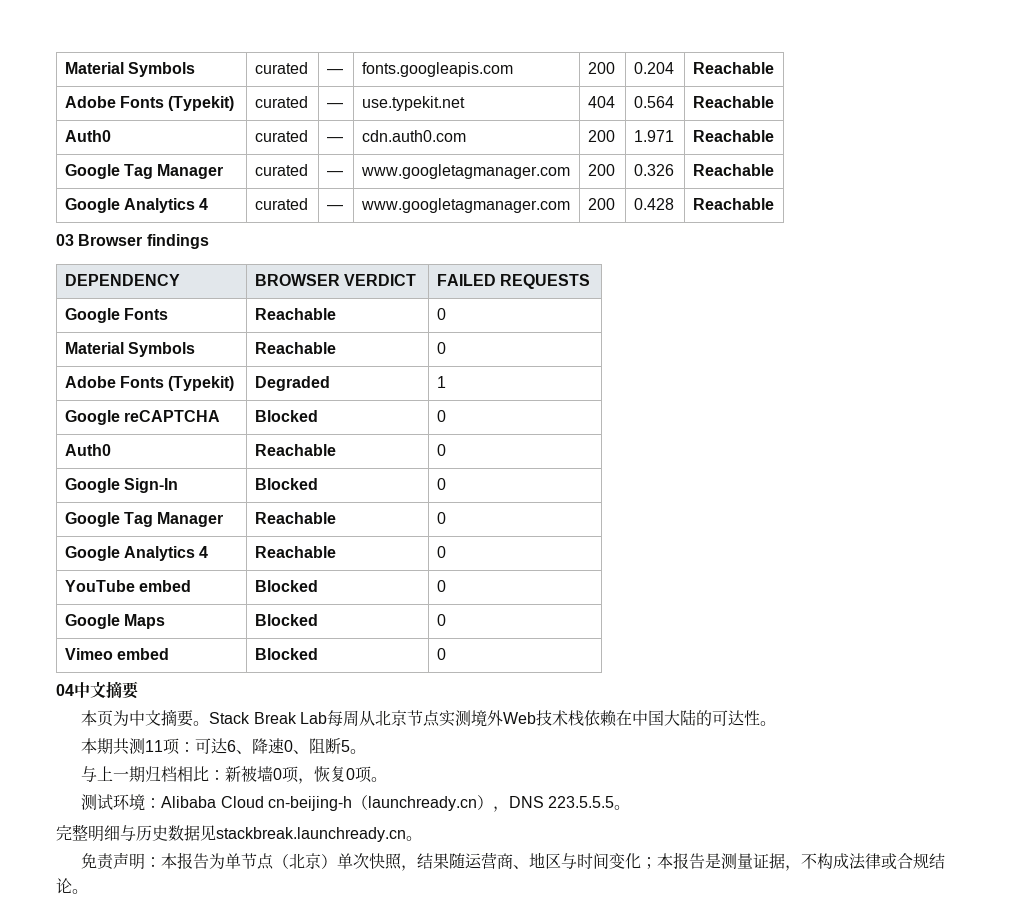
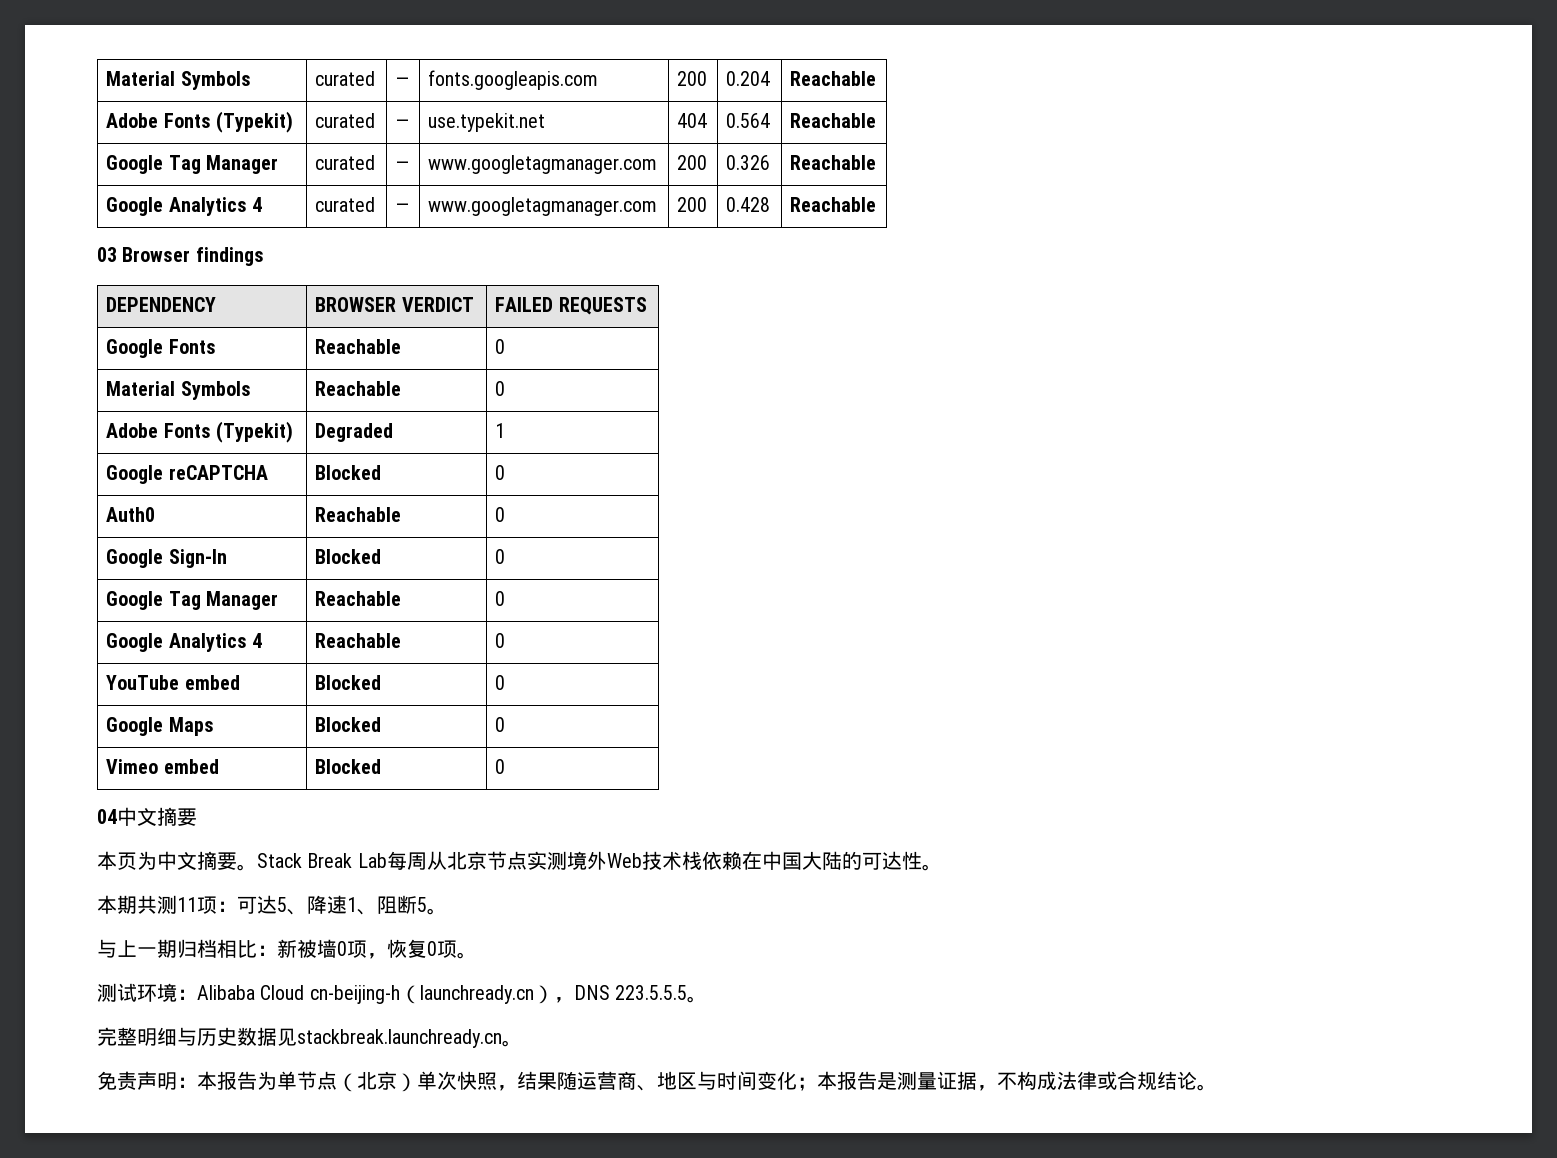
- Auth0 | curated | — | cdn.auth0.com | 200 | 1.971 | Reachable
- 本期共测11项：可达6、降速0、阻断5。
+ 本期共测11项：可达5、降速1、阻断5。

